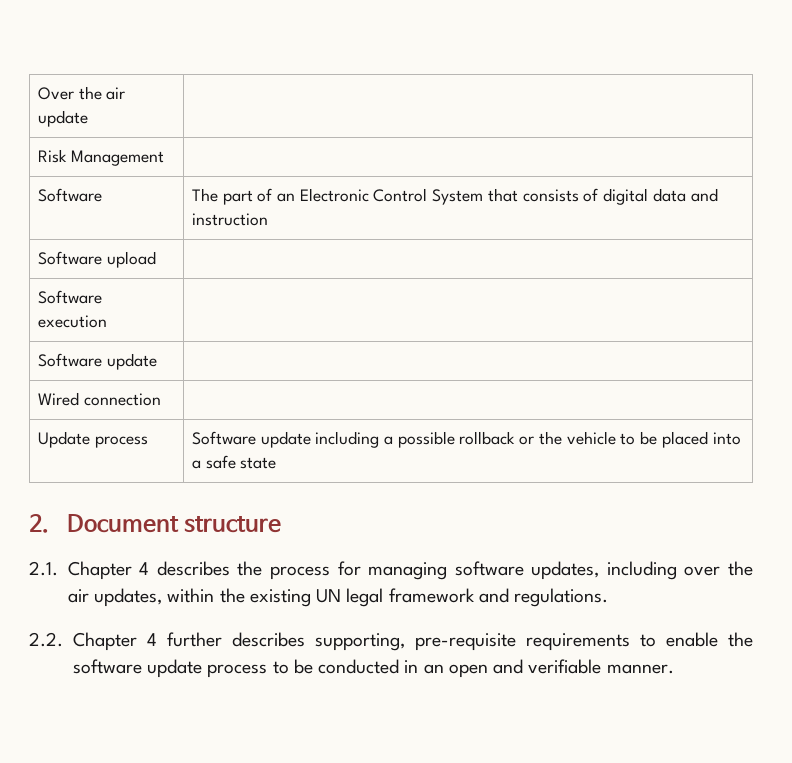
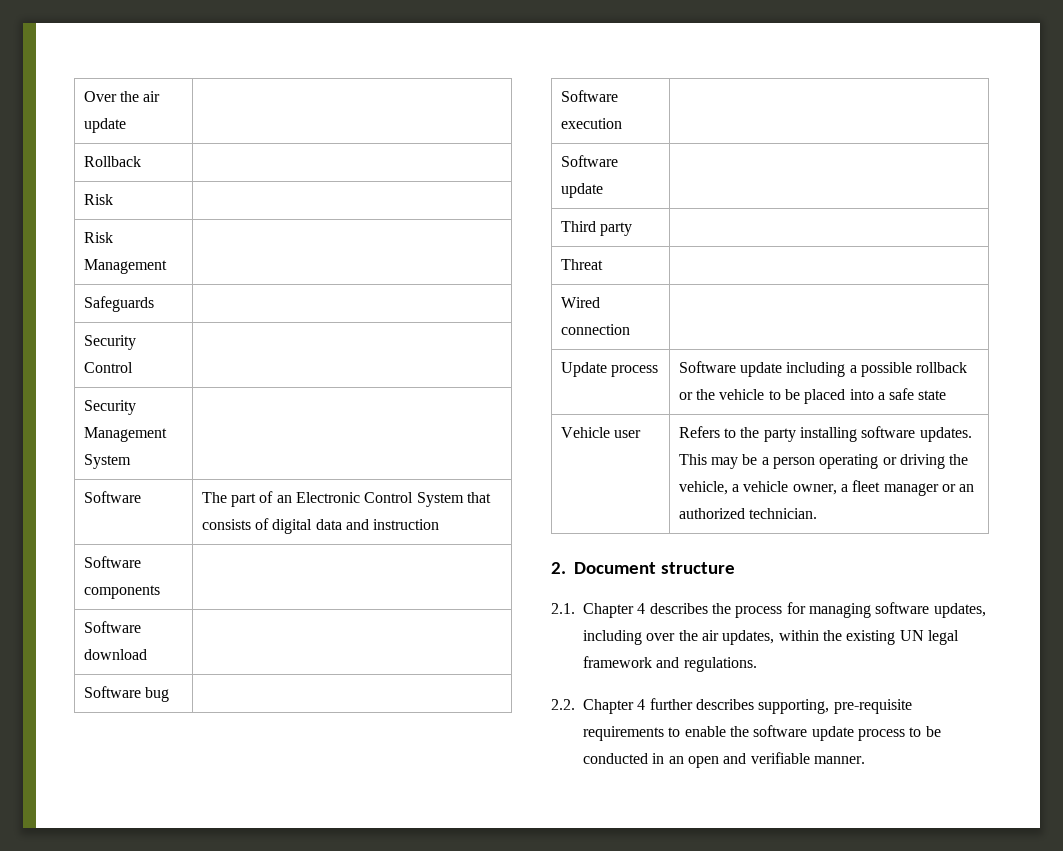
+ Rollback |
+ Risk |
+ Safeguards |
+ Security Control |
+ Security Management System |
- Software upload |
+ Software components |
+ Software download |
+ Software bug |
+ Third party |
+ Threat |
+ Vehicle user | Refers to the party installing software updates. This may be a person operating or driving the vehicle, a vehicle owner, a fleet manager or an authorized technician.

